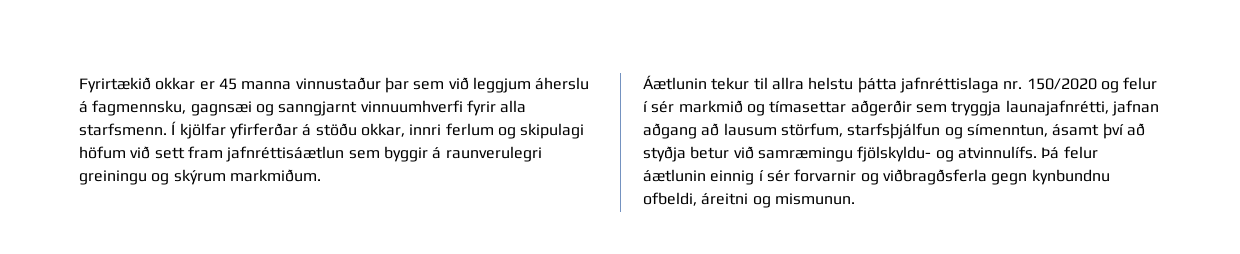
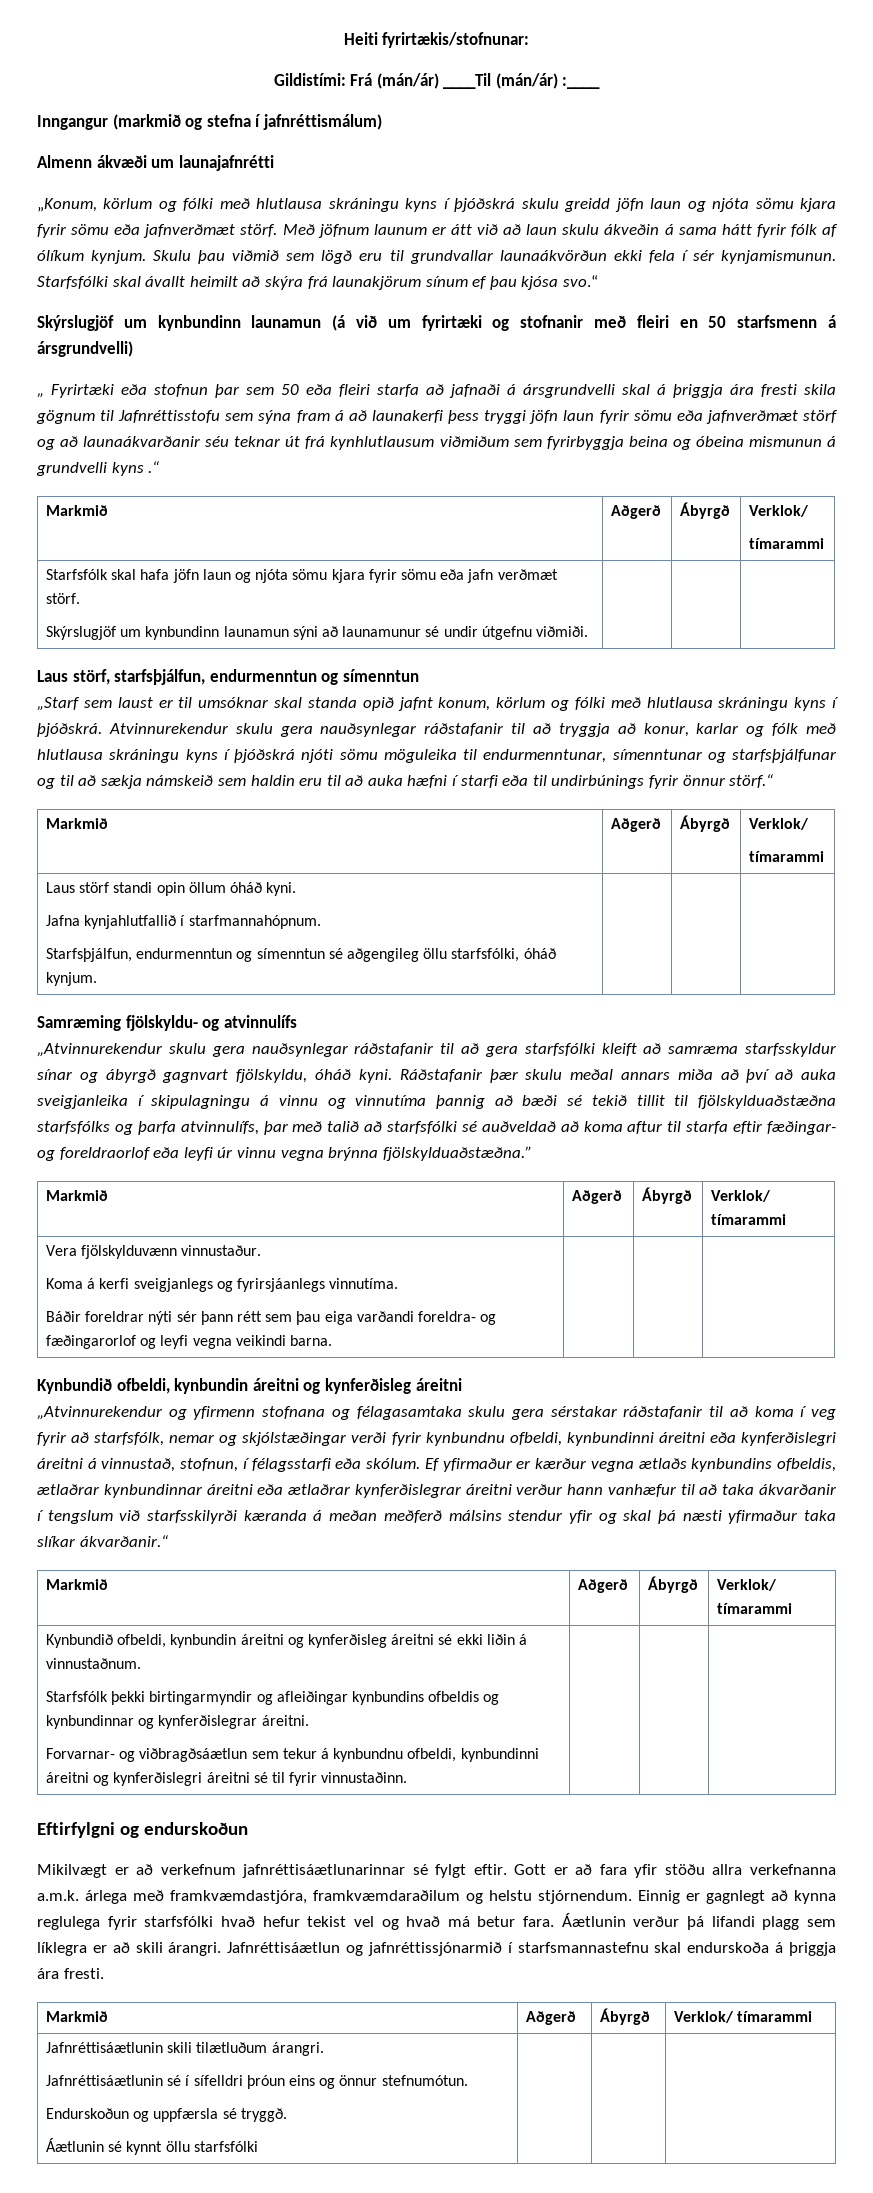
- Fyrirtækið okkar er 45 manna vinnustaður þar sem við leggjum áherslu á fagmennsku, gagnsæi og sanngjarnt vinnuumhverfi fyrir alla starfsmenn. Í kjölfar yfirferðar á stöðu okkar, innri ferlum og skipulagi höfum við sett fram jafnréttisáætlun sem byggir á raunverulegri greiningu og skýrum markmiðum.
- Áætlunin tekur til allra helstu þátta jafnréttislaga nr. 150/2020 og felur í sér markmið og tímasettar aðgerðir sem tryggja launajafnrétti, jafnan aðgang að lausum störfum, starfsþjálfun og símenntun, ásamt því að styðja betur við samræmingu fjölskyldu- og atvinnulífs. Þá felur áætlunin einnig í sér forvarnir og viðbragðsferla gegn kynbundnu ofbeldi, áreitni og mismunun.
+ Heiti fyrirtækis/stofnunar:
+ Gildistími: Frá (mán/ár) ____Til (mán/ár) :____
+ Inngangur (markmið og stefna í jafnréttismálum)
+ Almenn ákvæði um launajafnrétti
+ „Konum, körlum og fólki með hlutlausa skráningu kyns í þjóðskrá skulu greidd jöfn laun og njóta sömu kjara fyrir sömu eða jafnverðmæt störf. Með jöfnum launum er átt við að laun skulu ákveðin á sama hátt fyrir fólk af ólíkum kynjum. Skulu þau viðmið sem lögð eru til grundvallar launaákvörðun ekki fela í sér kynjamismunun. Starfsfólki skal ávallt heimilt að skýra frá launakjörum sínum ef þau kjósa svo.“
+ Skýrslugjöf um kynbundinn launamun (á við um fyrirtæki og stofnanir með fleiri en 50 starfsmenn á ársgrundvelli)
+ „ Fyrirtæki eða stofnun þar sem 50 eða fleiri starfa að jafnaði á ársgrundvelli skal á þriggja ára fresti skila gögnum til Jafnréttisstofu sem sýna fram á að launakerfi þess tryggi jöfn laun fyrir sömu eða jafnverðmæt störf og að launaákvarðanir séu teknar út frá kynhlutlausum viðmiðum sem fyrirbyggja beina og óbeina mismunun á grundvelli kyns .“
+ Markmið | Aðgerð | Ábyrgð | Verklok/
+ tímarammi
+ Starfsfólk skal hafa jöfn laun og njóta sömu kjara fyrir sömu eða jafn verðmæt störf.
+ Skýrslugjöf um kynbundinn launamun sýni að launamunur sé undir útgefnu viðmiði. | | |
+ Laus störf, starfsþjálfun, endurmenntun og símenntun
+ „Starf sem laust er til umsóknar skal standa opið jafnt konum, körlum og fólki með hlutlausa skráningu kyns í þjóðskrá. Atvinnurekendur skulu gera nauðsynlegar ráðstafanir til að tryggja að konur, karlar og fólk með hlutlausa skráningu kyns í þjóðskrá njóti sömu möguleika til endurmenntunar, símenntunar og starfsþjálfunar og til að sækja námskeið sem haldin eru til að auka hæfni í starfi eða til undirbúnings fyrir önnur störf.“
+ Markmið | Aðgerð | Ábyrgð | Verklok/
+ tímarammi
+ Laus störf standi opin öllum óháð kyni.
+ Jafna kynjahlutfallið í starfmannahópnum.
+ Starfsþjálfun, endurmenntun og símenntun sé aðgengileg öllu starfsfólki, óháð kynjum. | | |
+ Samræming fjölskyldu- og atvinnulífs
+ „Atvinnurekendur skulu gera nauðsynlegar ráðstafanir til að gera starfsfólki kleift að samræma starfsskyldur sínar og ábyrgð gagnvart fjölskyldu, óháð kyni. Ráðstafanir þær skulu meðal annars miða að því að auka sveigjanleika í skipulagningu á vinnu og vinnutíma þannig að bæði sé tekið tillit til fjölskylduaðstæðna starfsfólks og þarfa atvinnulífs, þar með talið að starfsfólki sé auðveldað að koma aftur til starfa eftir fæðingar- og foreldraorlof eða leyfi úr vinnu vegna brýnna fjölskylduaðstæðna.”
+ Markmið | Aðgerð | Ábyrgð | Verklok/ tímarammi
+ Vera fjölskylduvænn vinnustaður.
+ Koma á kerfi sveigjanlegs og fyrirsjáanlegs vinnutíma.
+ Báðir foreldrar nýti sér þann rétt sem þau eiga varðandi foreldra- og fæðingarorlof og leyfi vegna veikindi barna. | | |
+ Kynbundið ofbeldi, kynbundin áreitni og kynferðisleg áreitni
+ „Atvinnurekendur og yfirmenn stofnana og félagasamtaka skulu gera sérstakar ráðstafanir til að koma í veg fyrir að starfsfólk, nemar og skjólstæðingar verði fyrir kynbundnu ofbeldi, kynbundinni áreitni eða kynferðislegri áreitni á vinnustað, stofnun, í félagsstarfi eða skólum. Ef yfirmaður er kærður vegna ætlaðs kynbundins ofbeldis, ætlaðrar kynbundinnar áreitni eða ætlaðrar kynferðislegrar áreitni verður hann vanhæfur til að taka ákvarðanir í tengslum við starfsskilyrði kæranda á meðan meðferð málsins stendur yfir og skal þá næsti yfirmaður taka slíkar ákvarðanir.“
+ Markmið | Aðgerð | Ábyrgð | Verklok/ tímarammi
+ Kynbundið ofbeldi, kynbundin áreitni og kynferðisleg áreitni sé ekki liðin á vinnustaðnum.
+ Starfsfólk þekki birtingarmyndir og afleiðingar kynbundins ofbeldis og kynbundinnar og kynferðislegrar áreitni.
+ Forvarnar- og viðbragðsáætlun sem tekur á kynbundnu ofbeldi, kynbundinni áreitni og kynferðislegri áreitni sé til fyrir vinnustaðinn. | | |
+ Eftirfylgni og endurskoðun
+ Mikilvægt er að verkefnum jafnréttisáætlunarinnar sé fylgt eftir. Gott er að fara yfir stöðu allra verkefnanna a.m.k. árlega með framkvæmdastjóra, framkvæmdaraðilum og helstu stjórnendum. Einnig er gagnlegt að kynna reglulega fyrir starfsfólki hvað hefur tekist vel og hvað má betur fara. Áætlunin verður þá lifandi plagg sem líklegra er að skili árangri. Jafnréttisáætlun og jafnréttissjónarmið í starfsmannastefnu skal endurskoða á þriggja ára fresti.
+ Markmið | Aðgerð | Ábyrgð | Verklok/ tímarammi
+ Jafnréttisáætlunin skili tilætluðum árangri.
+ Jafnréttisáætlunin sé í sífelldri þróun eins og önnur stefnumótun.
+ Endurskoðun og uppfærsla sé tryggð.
+ Áætlunin sé kynnt öllu starfsfólki | | |

